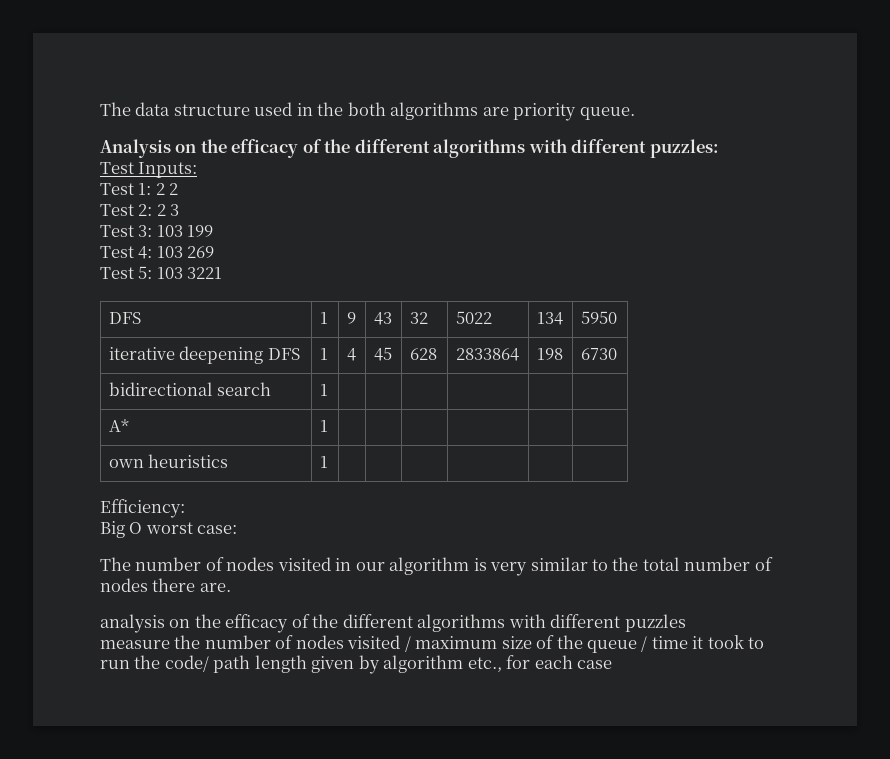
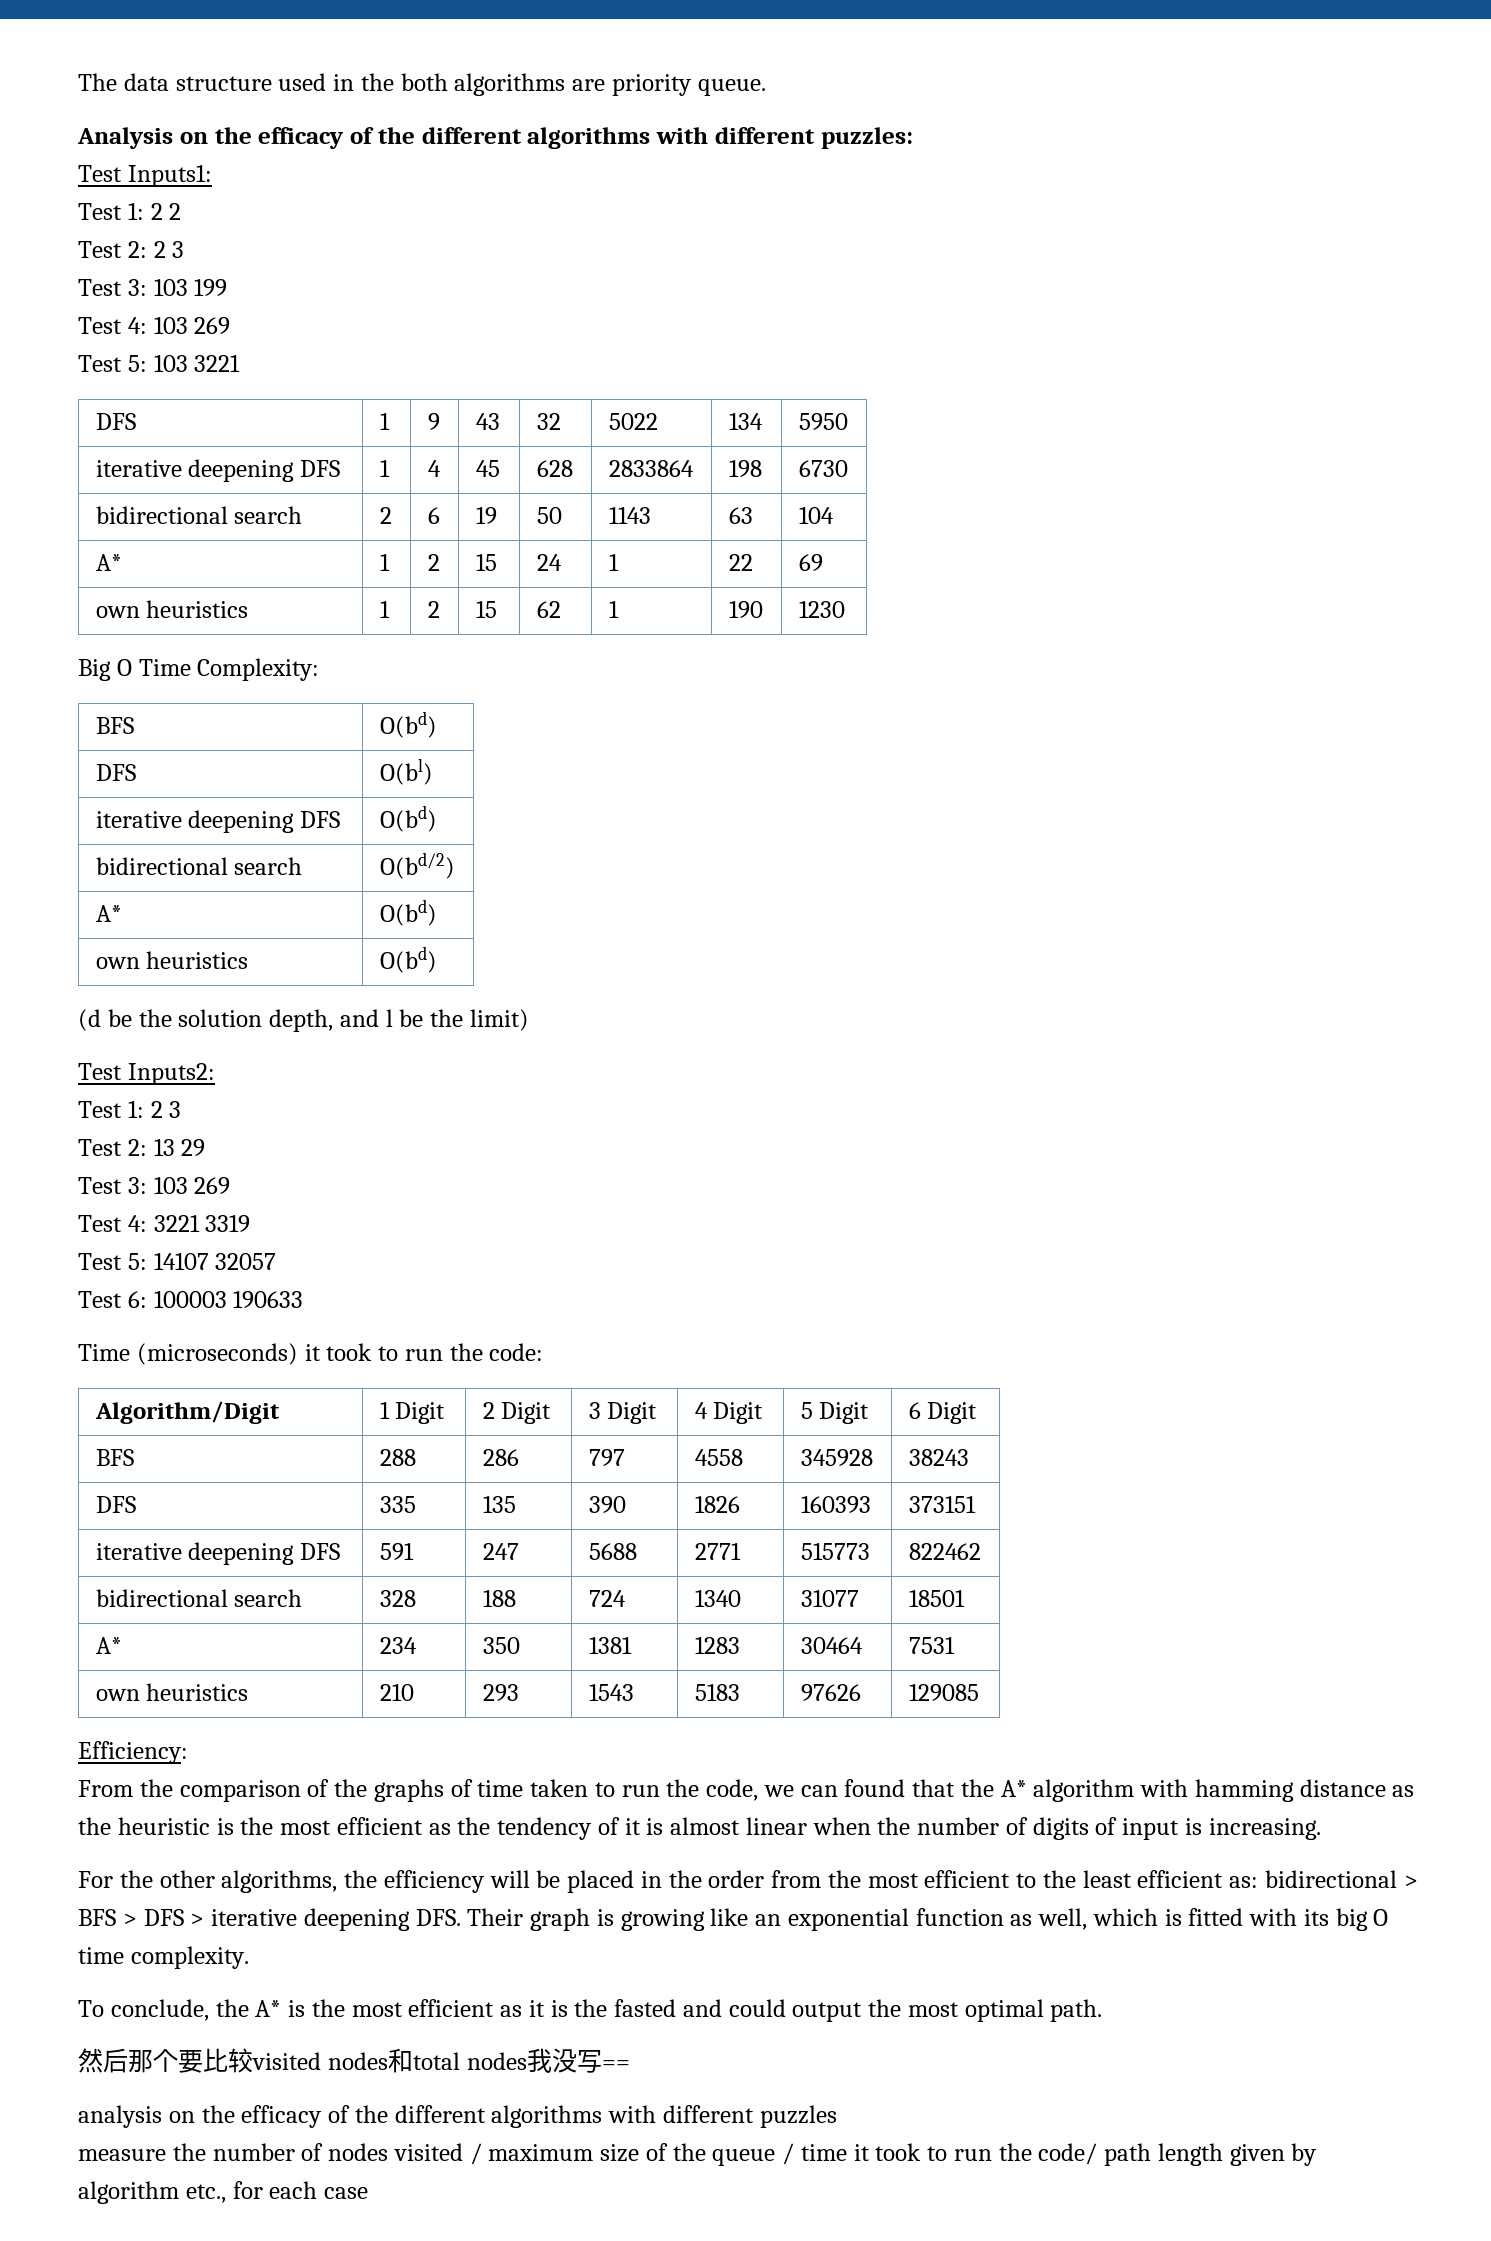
- Test Inputs:
+ Test Inputs1:
- bidirectional search | 1 | | | | | |
- A* | 1 | | | | | |
- own heuristics | 1 | | | | | |
+ bidirectional search | 2 | 6 | 19 | 50 | 1143 | 63 | 104
+ A* | 1 | 2 | 15 | 24 | 1 | 22 | 69
+ own heuristics | 1 | 2 | 15 | 62 | 1 | 190 | 1230
+ Big O Time Complexity:
+ BFS | O(bd)
+ DFS | O(bl)
+ iterative deepening DFS | O(bd)
+ bidirectional search | O(bd/2)
+ A* | O(bd)
+ own heuristics | O(bd)
+ (d be the solution depth, and l be the limit)
+ Test Inputs2:
+ Test 1: 2 3
+ Test 2: 13 29
+ Test 3: 103 269
+ Test 4: 3221 3319
+ Test 5: 14107 32057
+ Test 6: 100003 190633
+ Time (microseconds) it took to run the code:
+ Algorithm/Digit | 1 Digit | 2 Digit | 3 Digit | 4 Digit | 5 Digit | 6 Digit
+ BFS | 288 | 286 | 797 | 4558 | 345928 | 38243
+ DFS | 335 | 135 | 390 | 1826 | 160393 | 373151
+ iterative deepening DFS | 591 | 247 | 5688 | 2771 | 515773 | 822462
+ bidirectional search | 328 | 188 | 724 | 1340 | 31077 | 18501
+ A* | 234 | 350 | 1381 | 1283 | 30464 | 7531
+ own heuristics | 210 | 293 | 1543 | 5183 | 97626 | 129085
  Efficiency:
- Big O worst case:
- The number of nodes visited in our algorithm is very similar to the total number of nodes there are.
+ From the comparison of the graphs of time taken to run the code, we can found that the A* algorithm with hamming distance as the heuristic is the most efficient as the tendency of it is almost linear when the number of digits of input is increasing.
+ For the other algorithms, the efficiency will be placed in the order from the most efficient to the least efficient as: bidirectional > BFS > DFS > iterative deepening DFS. Their graph is growing like an exponential function as well, which is fitted with its big O time complexity.
+ To conclude, the A* is the most efficient as it is the fasted and could output the most optimal path.
+ 然后那个要比较visited nodes和total nodes我没写==

